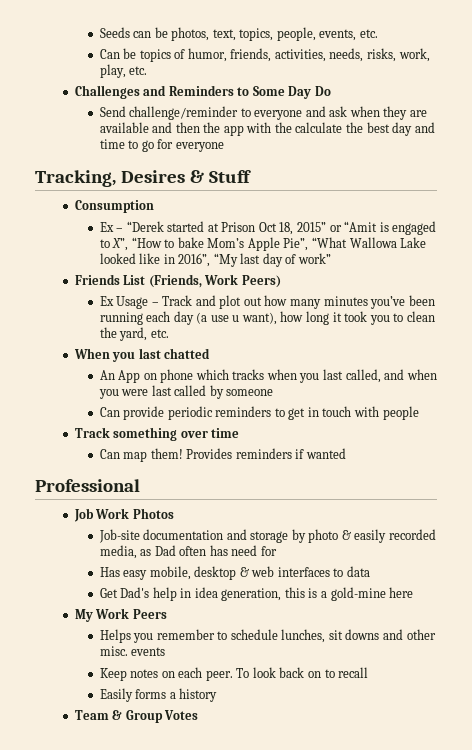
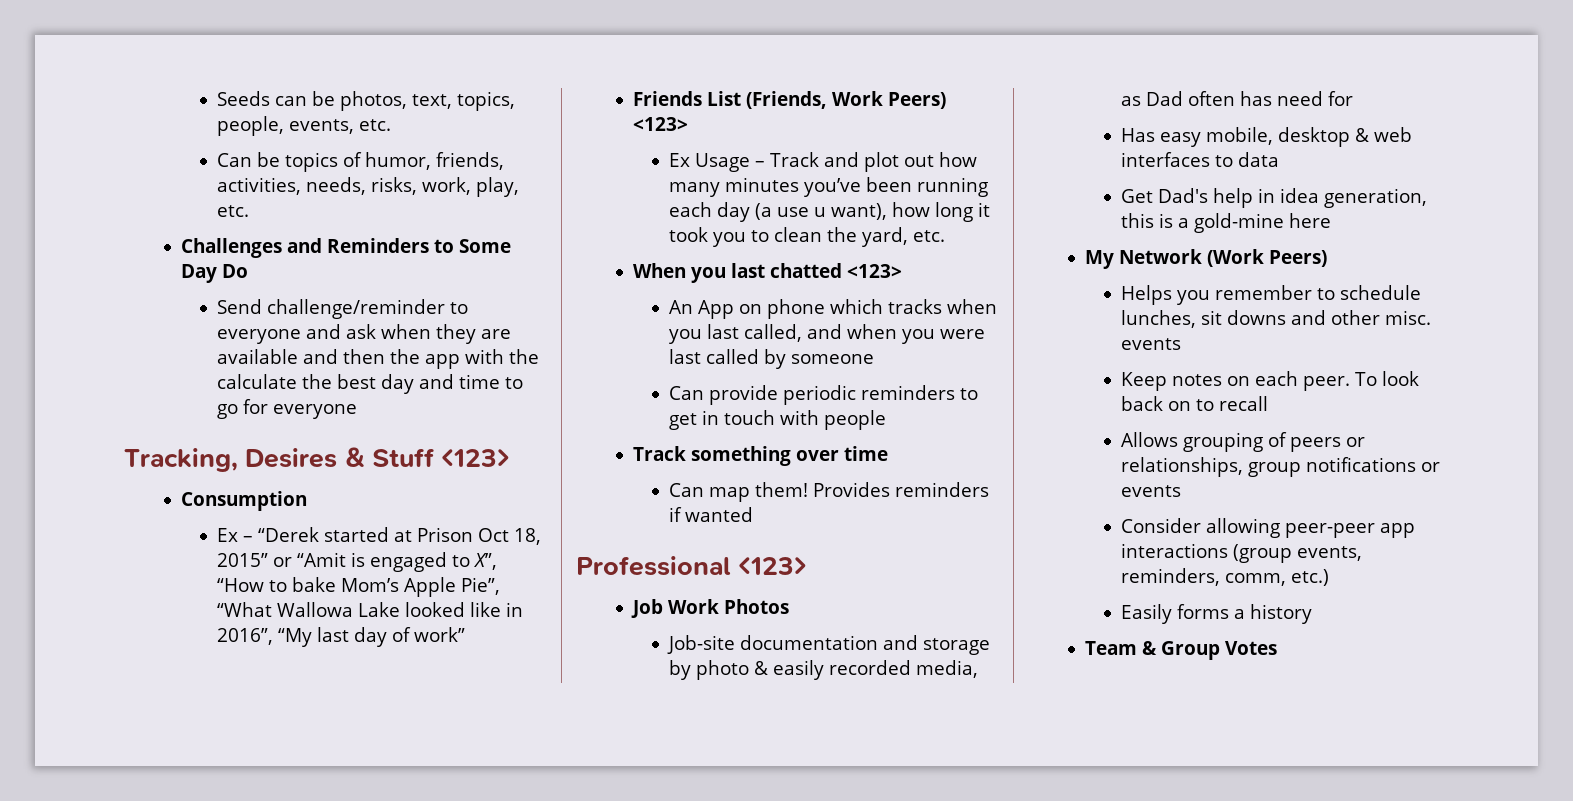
- Tracking, Desires & Stuff
+ Tracking, Desires & Stuff <123>
- Friends List (Friends, Work Peers)
+ Friends List (Friends, Work Peers) <123>
- When you last chatted
+ When you last chatted <123>
- Professional
+ Professional <123>
- My Work Peers
+ My Network (Work Peers)
+ Allows grouping of peers or relationships, group notifications or events
+ Consider allowing peer-peer app interactions (group events, reminders, comm, etc.)

